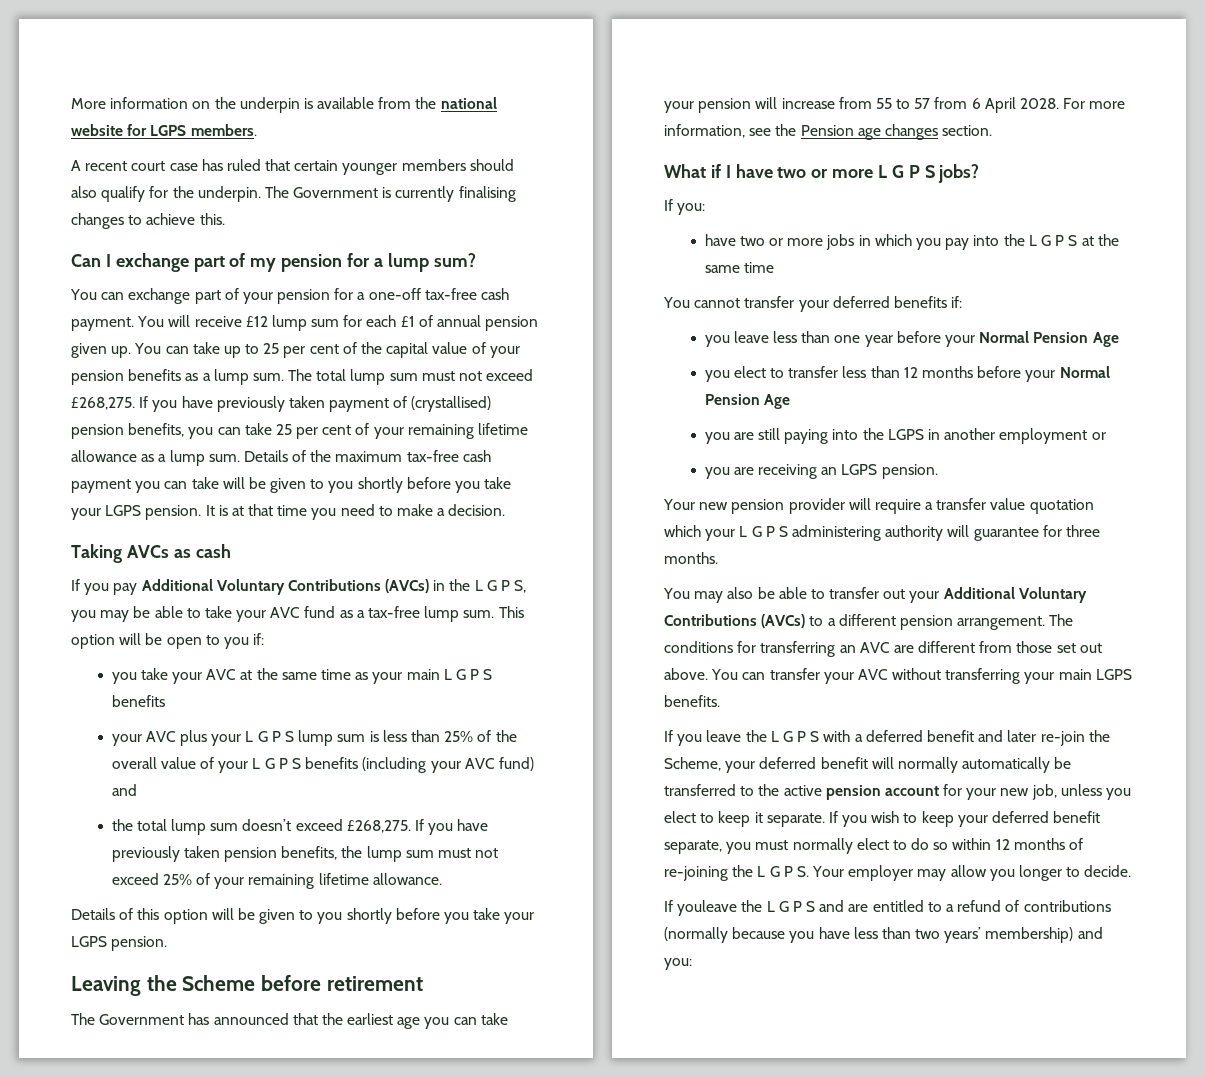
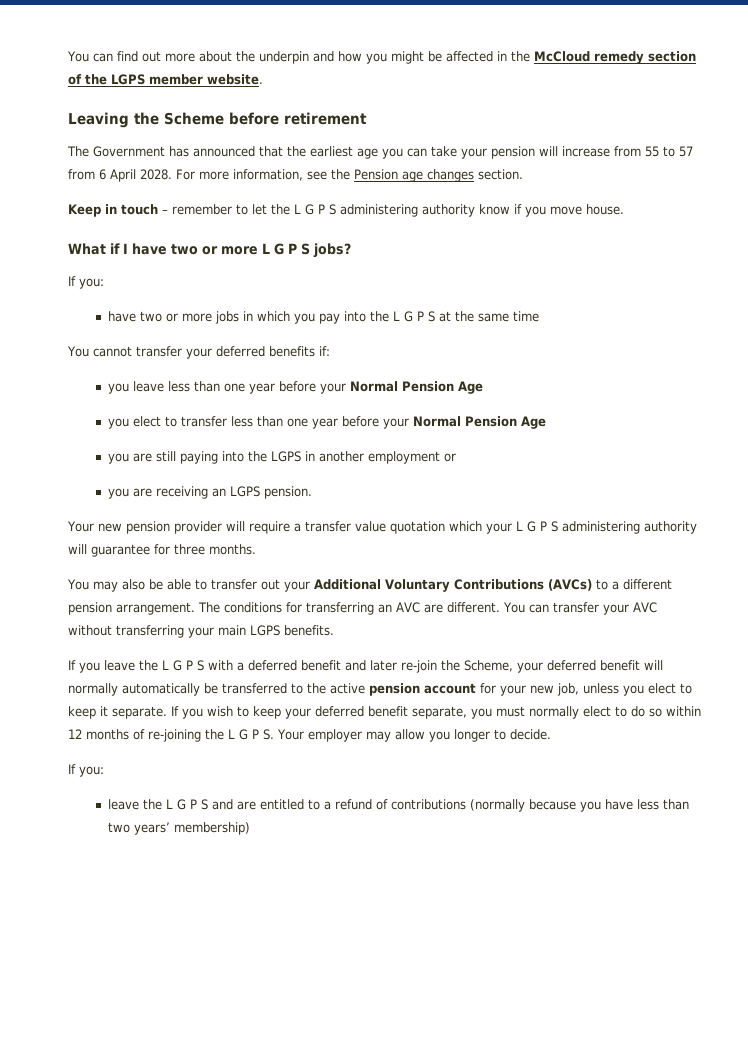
- More information on the underpin is available from the national website for LGPS members.
- A recent court case has ruled that certain younger members should also qualify for the underpin. The Government is currently finalising changes to achieve this.
- Can I exchange part of my pension for a lump sum?
- You can exchange part of your pension for a one-off tax-free cash payment. You will receive £12 lump sum for each £1 of annual pension given up. You can take up to 25 per cent of the capital value of your pension benefits as a lump sum. The total lump sum must not exceed £268,275. If you have previously taken payment of (crystallised) pension benefits, you can take 25 per cent of your remaining lifetime allowance as a lump sum. Details of the maximum tax-free cash payment you can take will be given to you shortly before you take your LGPS pension. It is at that time you need to make a decision.
- Taking AVCs as cash
- If you pay Additional Voluntary Contributions (AVCs) in the L G P S, you may be able to take your AVC fund as a tax-free lump sum. This option will be open to you if:
- you take your AVC at the same time as your main L G P S benefits
- your AVC plus your L G P S lump sum is less than 25% of the overall value of your L G P S benefits (including your AVC fund) and
- the total lump sum doesn’t exceed £268,275. If you have previously taken pension benefits, the lump sum must not exceed 25% of your remaining lifetime allowance.
- Details of this option will be given to you shortly before you take your LGPS pension.
+ You can find out more about the underpin and how you might be affected in the McCloud remedy section of the LGPS member website.
+ Keep in touch – remember to let the L G P S administering authority know if you move house.
- you elect to transfer less than 12 months before your Normal Pension Age
+ you elect to transfer less than one year before your Normal Pension Age
- The conditions for transferring an AVC are different from those set out above.
+ The conditions for transferring an AVC are different.
  If you wish to keep your deferred benefit separate, you must normally elect to do so within 12 months of re-joining the L G P S. Your employer may allow you longer to decide.
- If youleave the L G P S and are entitled to a refund of contributions (normally because you have less than two years’ membership) and you:
+ If you:
+ leave the L G P S and are entitled to a refund of contributions (normally because you have less than two years’ membership)

